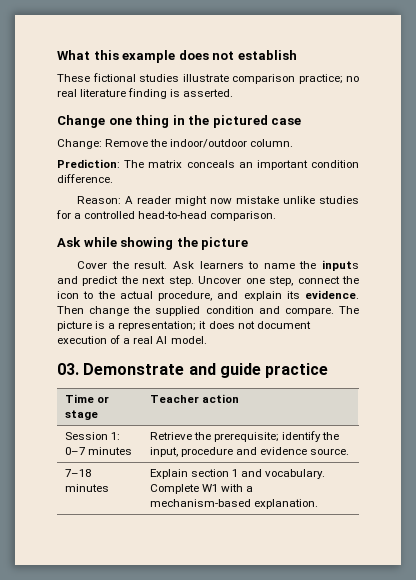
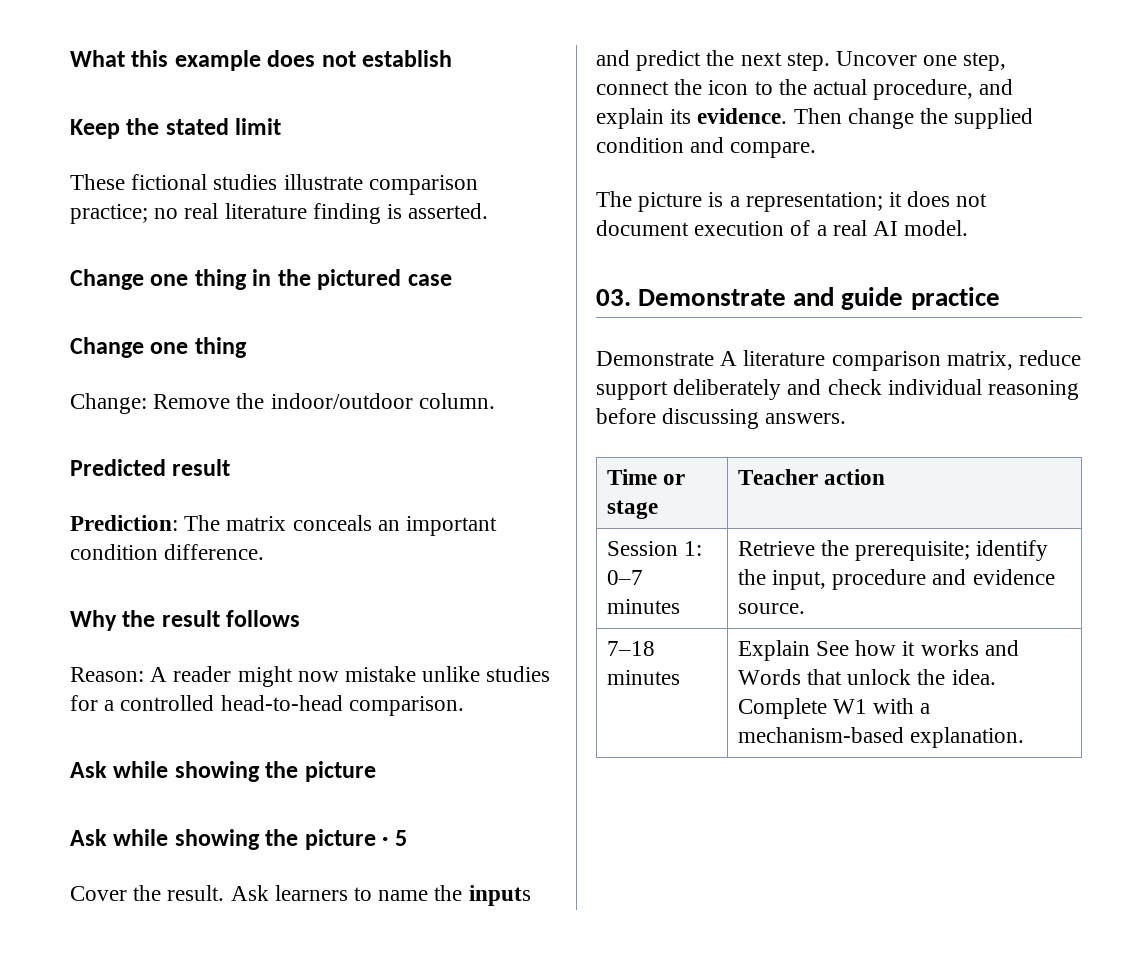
+ Keep the stated limit
  Change one thing in the pictured case
+ Change one thing
+ Predicted result
+ Why the result follows
+ Ask while showing the picture · 5
- Then change the supplied condition and compare. The picture is a representation; it does not document execution of a real AI model.
+ Then change the supplied condition and compare.
+ The picture is a representation; it does not document execution of a real AI model.
+ Demonstrate A literature comparison matrix, reduce support deliberately and check individual reasoning before discussing answers.
- 7–18 minutes | Explain section 1 and vocabulary. Complete W1 with a mechanism-based explanation.
+ 7–18 minutes | Explain See how it works and Words that unlock the idea. Complete W1 with a mechanism-based explanation.

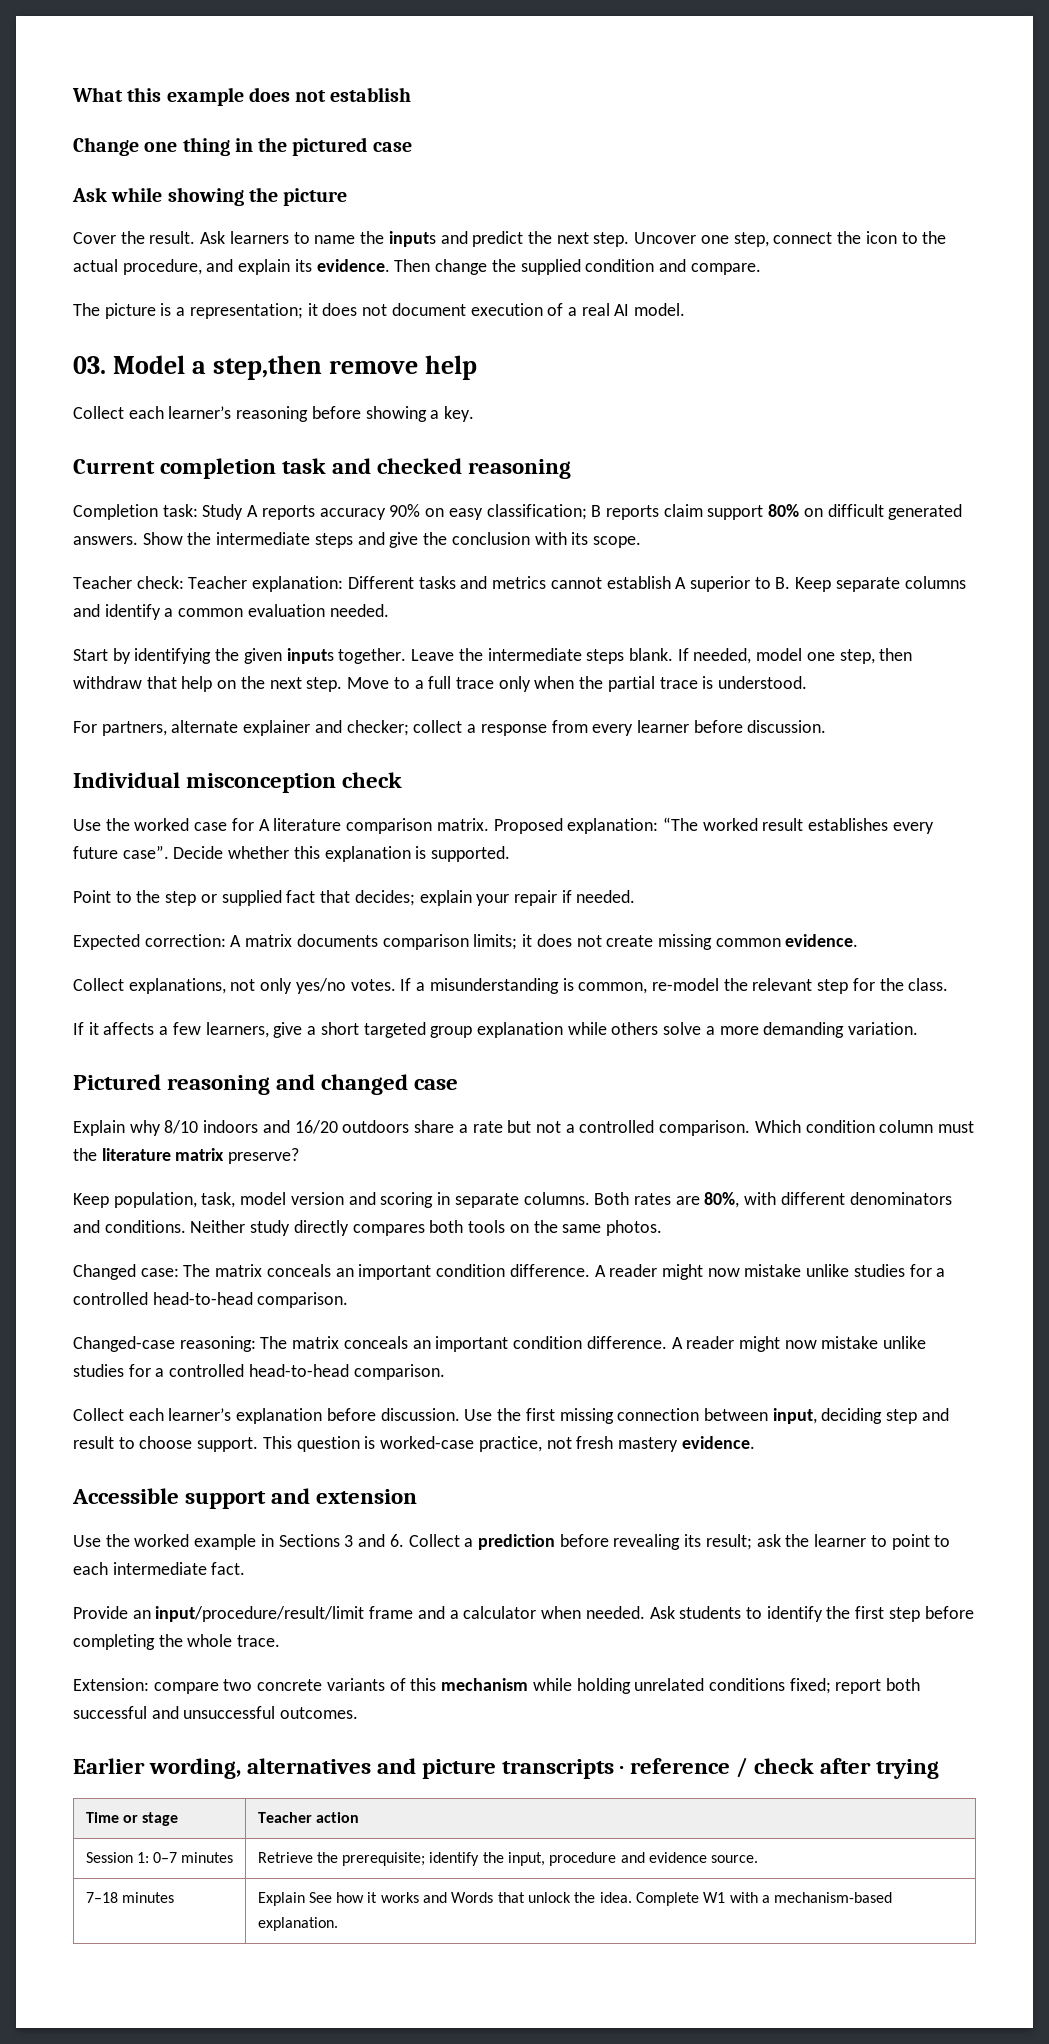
- Keep the stated limit
- These fictional studies illustrate comparison practice; no real literature finding is asserted.
  Change one thing in the pictured case
- Change one thing
- Change: Remove the indoor/outdoor column.
- Predicted result
- Prediction: The matrix conceals an important condition difference.
- Why the result follows
- Reason: A reader might now mistake unlike studies for a controlled head-to-head comparison.
  Ask while showing the picture
- Ask while showing the picture · 5
- 03. Demonstrate and guide practice
- Demonstrate A literature comparison matrix, reduce support deliberately and check individual reasoning before discussing answers.
+ 03. Model a step,then remove help
+ Collect each learner’s reasoning before showing a key.
+ Current completion task and checked reasoning
+ Completion task: Study A reports accuracy 90% on easy classification; B reports claim support 80% on difficult generated answers. Show the intermediate steps and give the conclusion with its scope.
+ Teacher check: Teacher explanation: Different tasks and metrics cannot establish A superior to B. Keep separate columns and identify a common evaluation needed.
+ Start by identifying the given inputs together. Leave the intermediate steps blank. If needed, model one step, then withdraw that help on the next step. Move to a full trace only when the partial trace is understood.
+ For partners, alternate explainer and checker; collect a response from every learner before discussion.
+ Individual misconception check
+ Use the worked case for A literature comparison matrix. Proposed explanation: “The worked result establishes every future case”. Decide whether this explanation is supported.
+ Point to the step or supplied fact that decides; explain your repair if needed.
+ Expected correction: A matrix documents comparison limits; it does not create missing common evidence.
+ Collect explanations, not only yes/no votes. If a misunderstanding is common, re-model the relevant step for the class.
+ If it affects a few learners, give a short targeted group explanation while others solve a more demanding variation.
+ Pictured reasoning and changed case
+ Explain why 8/10 indoors and 16/20 outdoors share a rate but not a controlled comparison. Which condition column must the literature matrix preserve?
+ Keep population, task, model version and scoring in separate columns. Both rates are 80%, with different denominators and conditions. Neither study directly compares both tools on the same photos.
+ Changed case: The matrix conceals an important condition difference. A reader might now mistake unlike studies for a controlled head-to-head comparison.
+ Changed-case reasoning: The matrix conceals an important condition difference. A reader might now mistake unlike studies for a controlled head-to-head comparison.
+ Collect each learner’s explanation before discussion. Use the first missing connection between input, deciding step and result to choose support. This question is worked-case practice, not fresh mastery evidence.
+ Accessible support and extension
+ Use the worked example in Sections 3 and 6. Collect a prediction before revealing its result; ask the learner to point to each intermediate fact.
+ Provide an input/procedure/result/limit frame and a calculator when needed. Ask students to identify the first step before completing the whole trace.
+ Extension: compare two concrete variants of this mechanism while holding unrelated conditions fixed; report both successful and unsuccessful outcomes.
+ Earlier wording, alternatives and picture transcripts · reference / check after trying

